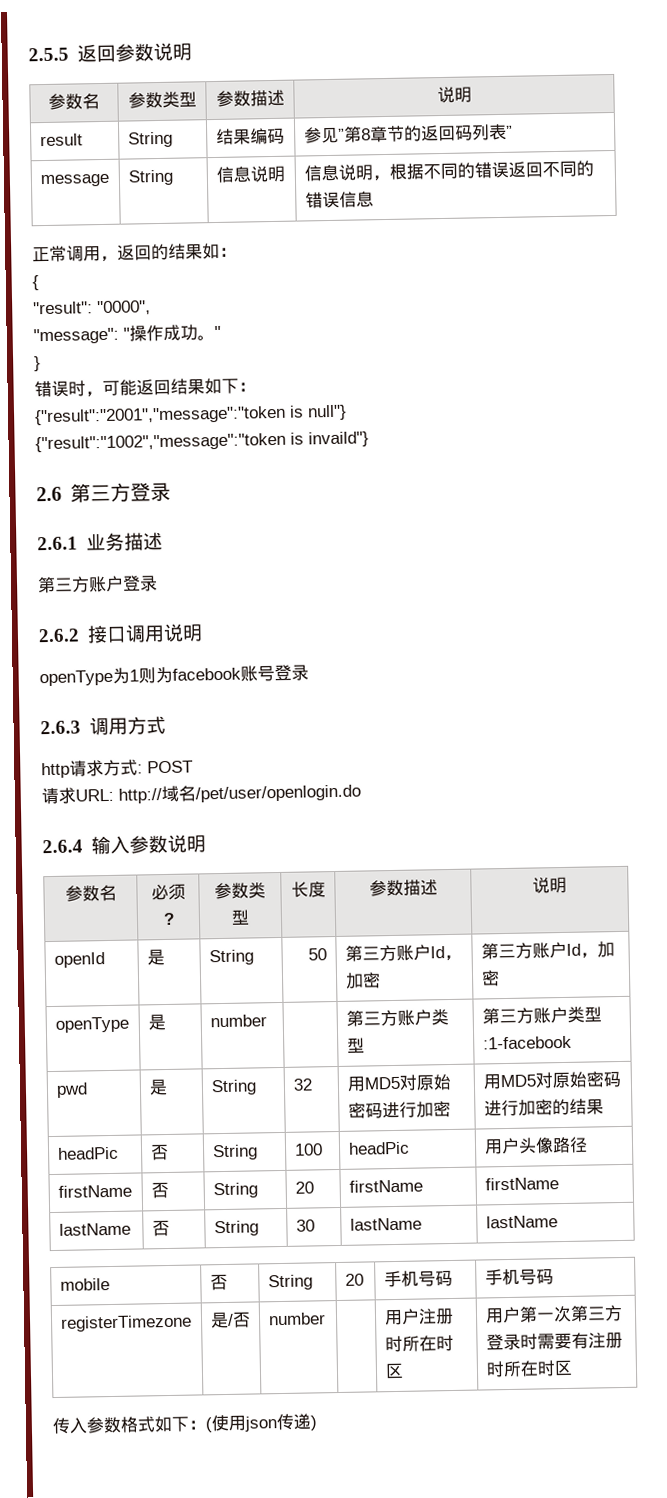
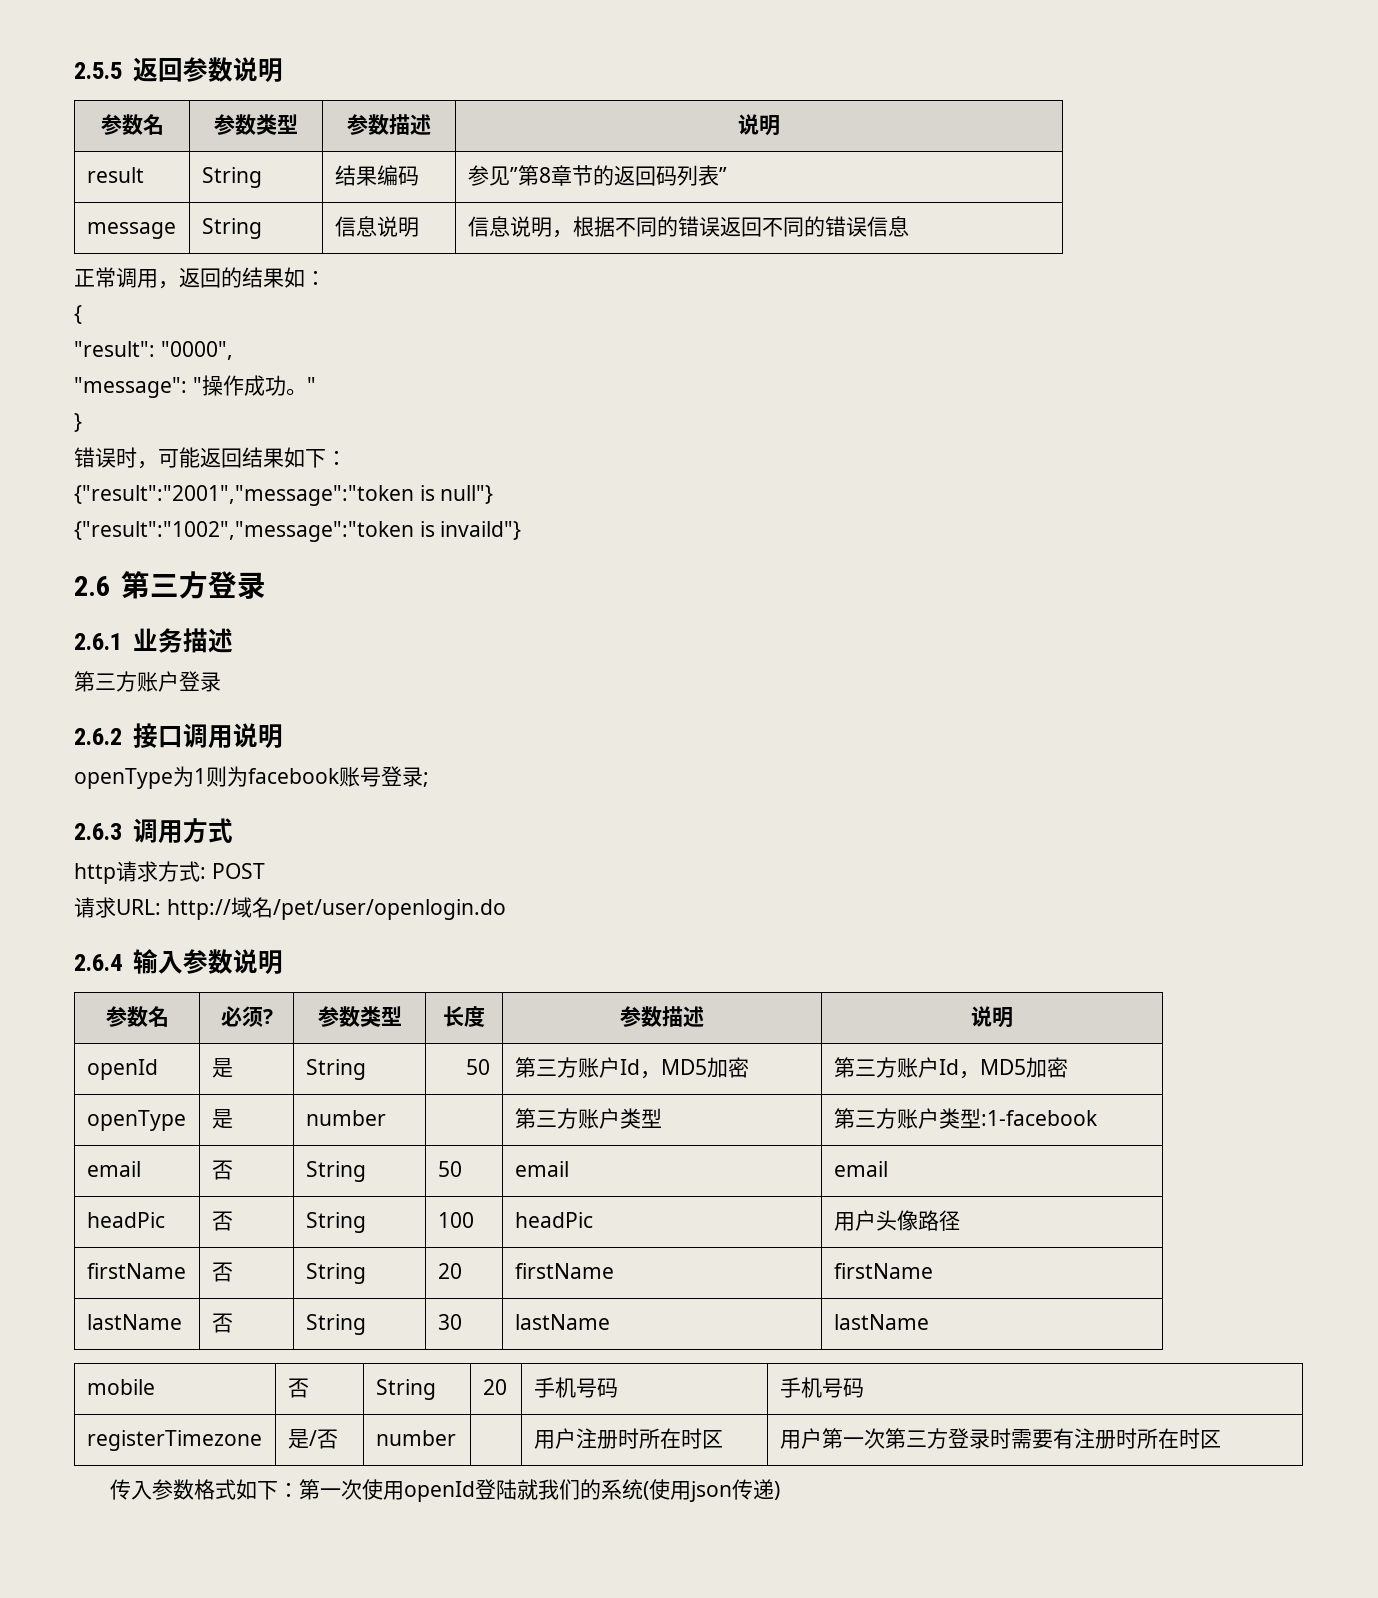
- openType为1则为facebook账号登录
+ openType为1则为facebook账号登录;
- openId | 是 | String | 50 | 第三方账户Id，加密 | 第三方账户Id，加密
+ openId | 是 | String | 50 | 第三方账户Id，MD5加密 | 第三方账户Id，MD5加密
- pwd | 是 | String | 32 | 用MD5对原始密码进行加密 | 用MD5对原始密码进行加密的结果
+ email | 否 | String | 50 | email | email
- 传入参数格式如下：(使用json传递)
+ 传入参数格式如下：第一次使用openId登陆就我们的系统(使用json传递)

